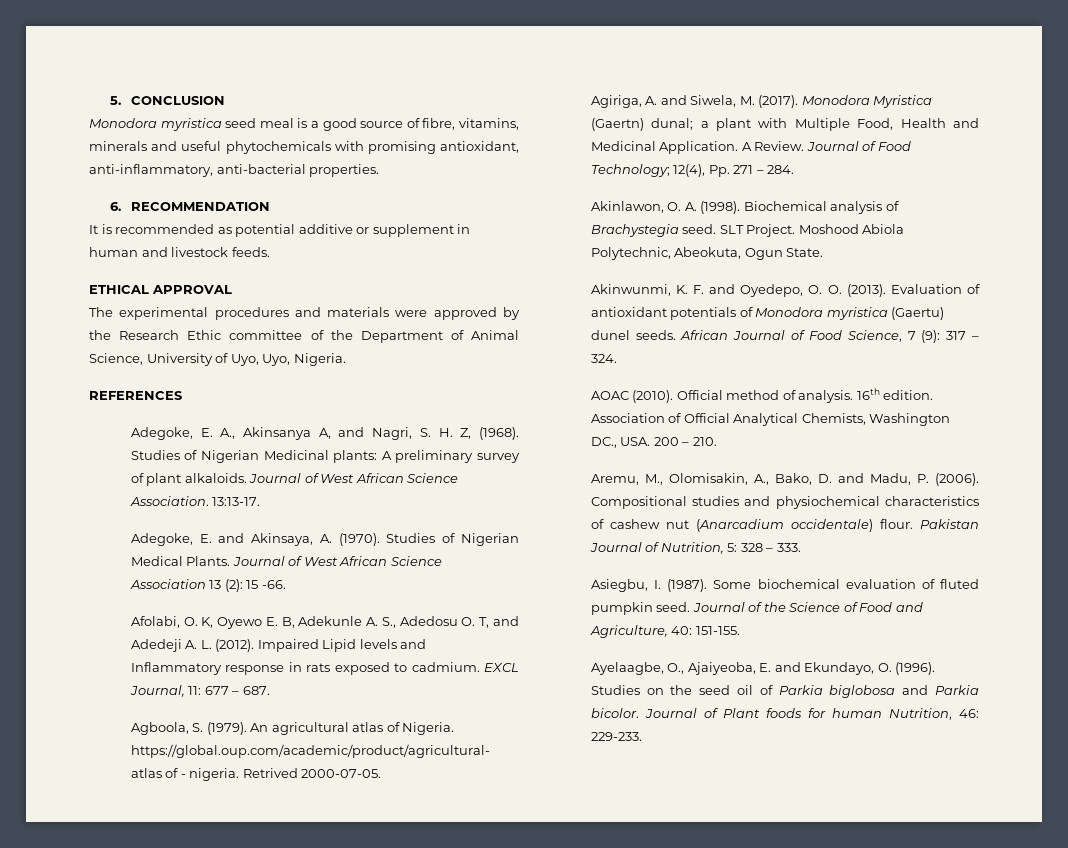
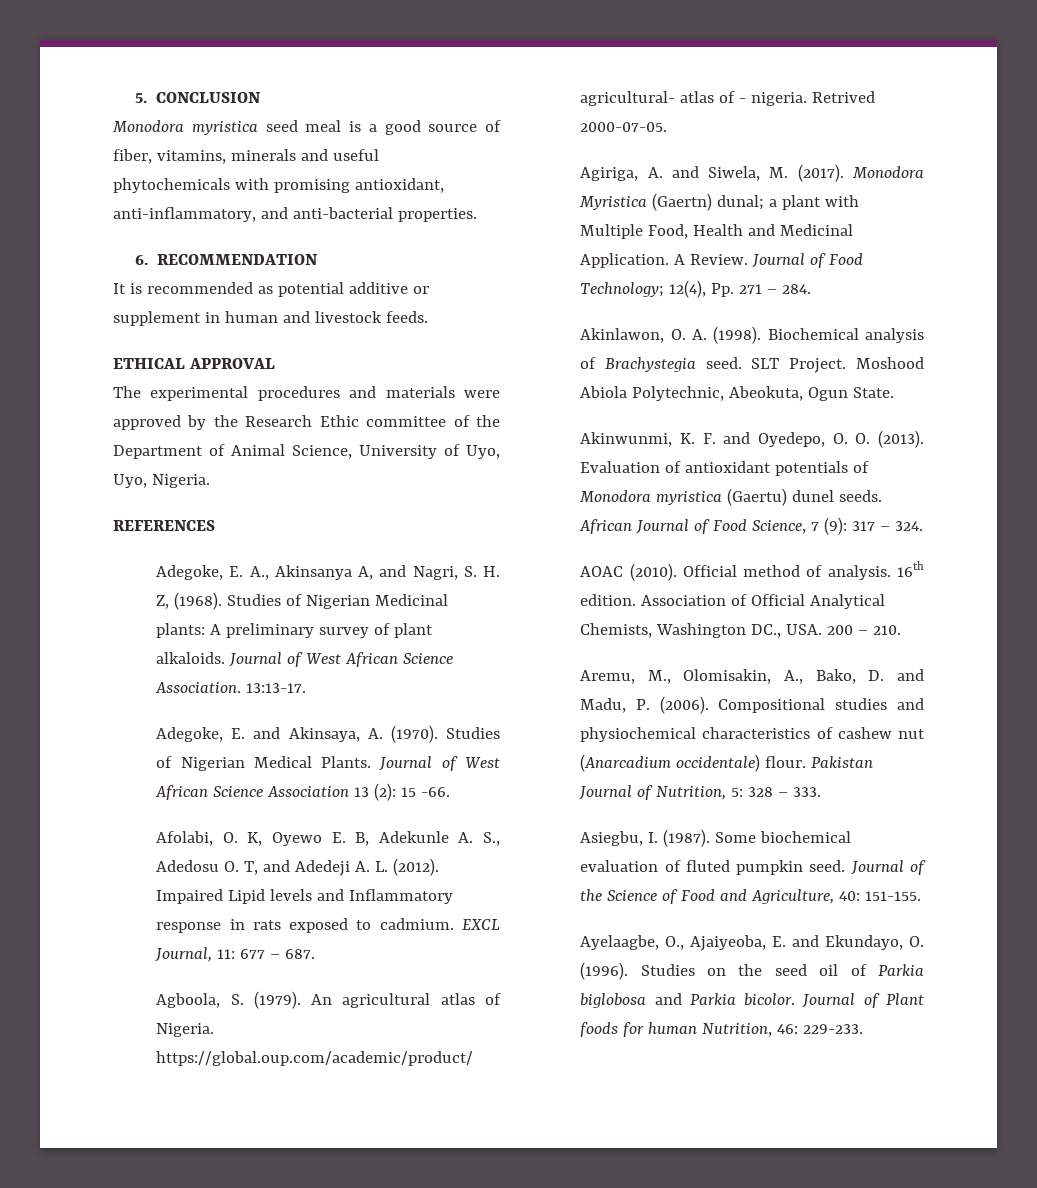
- Monodora myristica seed meal is a good source of fibre, vitamins, minerals and useful phytochemicals with promising antioxidant, anti-inflammatory, anti-bacterial properties.
+ Monodora myristica seed meal is a good source of fiber, vitamins, minerals and useful phytochemicals with promising antioxidant, anti-inflammatory, and anti-bacterial properties.

